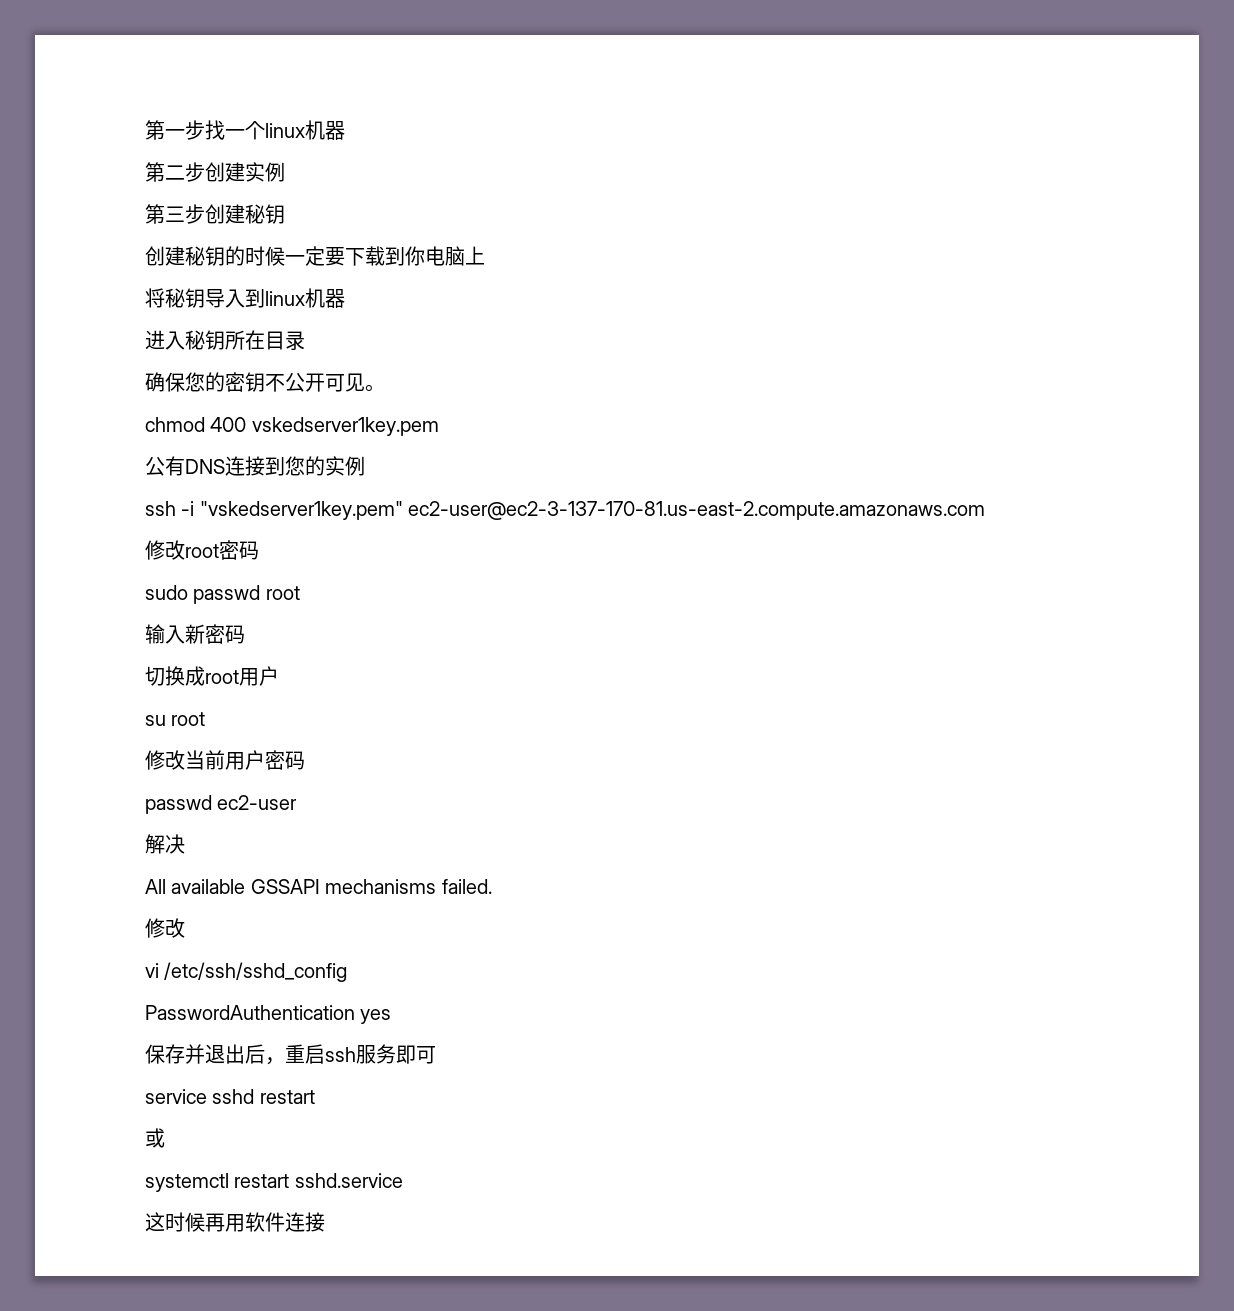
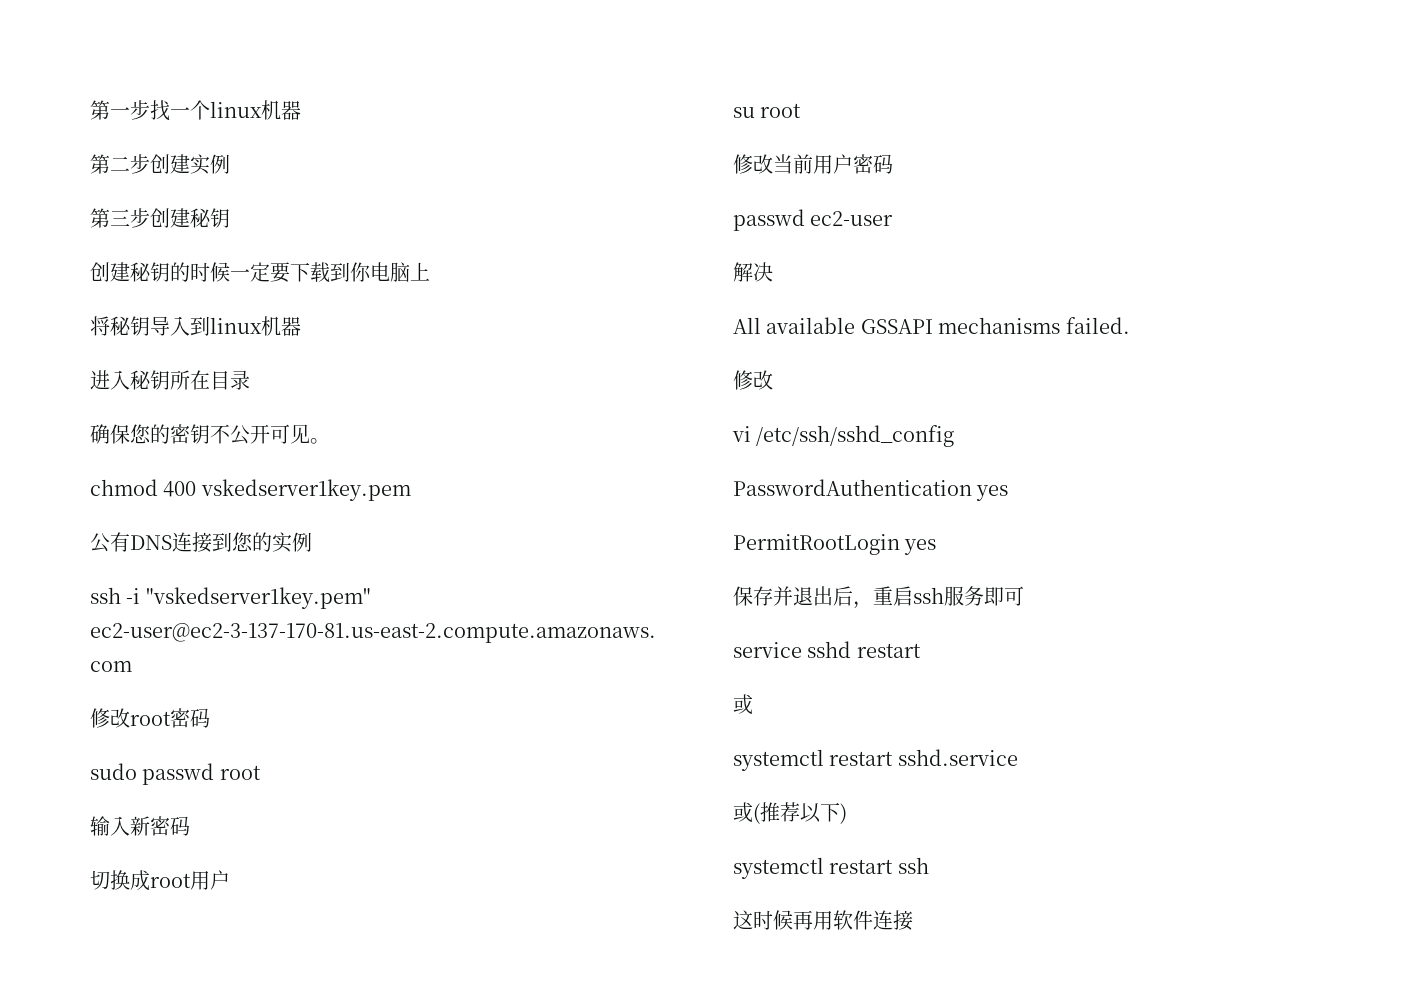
+ PermitRootLogin yes
+ 或(推荐以下)
+ systemctl restart ssh

